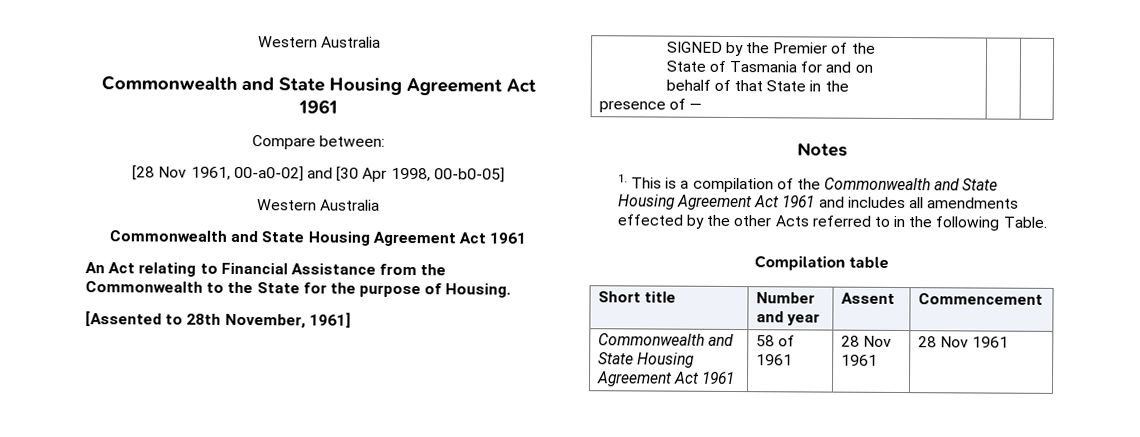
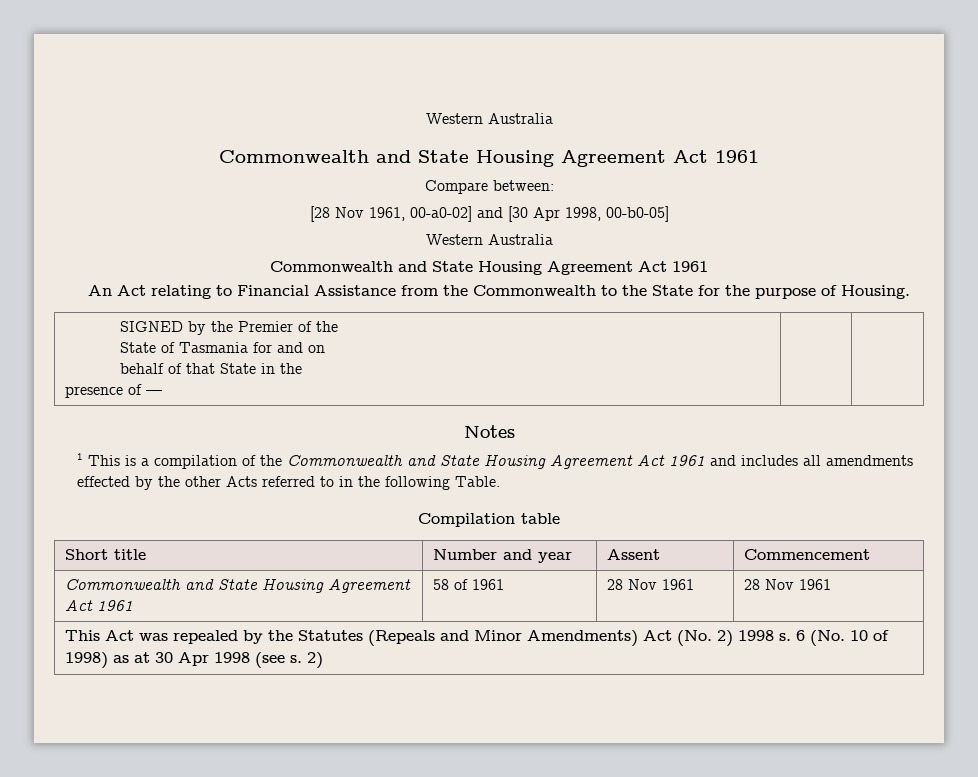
- [Assented to 28th November, 1961]
- 1. This is a compilation of the Commonwealth and State Housing Agreement Act 1961 and includes all amendments effected by the other Acts referred to in the following Table.
+ 1 This is a compilation of the Commonwealth and State Housing Agreement Act 1961 and includes all amendments effected by the other Acts referred to in the following Table.
+ This Act was repealed by the Statutes (Repeals and Minor Amendments) Act (No. 2) 1998 s. 6 (No. 10 of 1998) as at 30 Apr 1998 (see s. 2)

